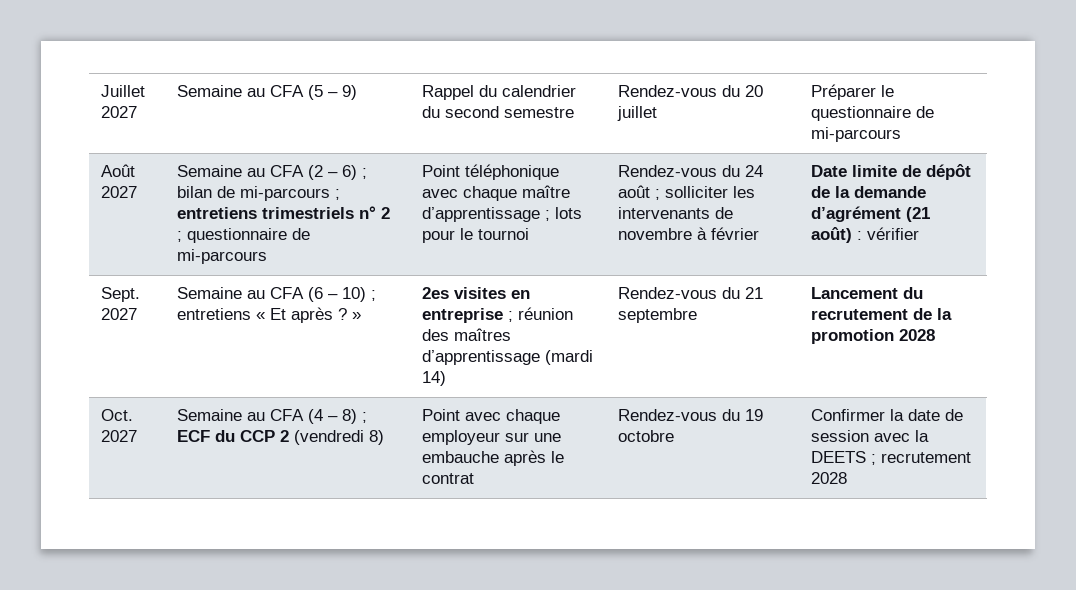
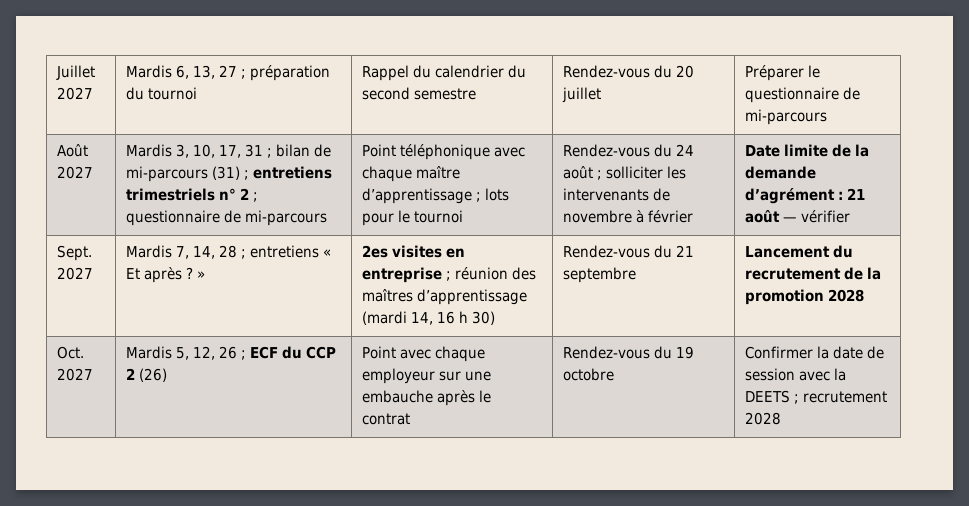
- Juillet 2027 | Semaine au CFA (5 – 9) | Rappel du calendrier du second semestre | Rendez-vous du 20 juillet | Préparer le questionnaire de mi-parcours
+ Juillet 2027 | Mardis 6, 13, 27 ; préparation du tournoi | Rappel du calendrier du second semestre | Rendez-vous du 20 juillet | Préparer le questionnaire de mi-parcours
- Semaine au CFA (2 – 6) ; bilan de mi-parcours ; entretiens trimestriels n° 2 ; questionnaire de mi-parcours
+ Mardis 3, 10, 17, 31 ; bilan de mi-parcours (31) ; entretiens trimestriels n° 2 ; questionnaire de mi-parcours
- Date limite de dépôt de la demande d’agrément (21 août) : vérifier
+ Date limite de la demande d’agrément : 21 août — vérifier
- Sept. 2027 | Semaine au CFA (6 – 10) ; entretiens « Et après ? » | 2es visites en entreprise ; réunion des maîtres d’apprentissage (mardi 14) | Rendez-vous du 21 septembre | Lancement du recrutement de la promotion 2028
+ Sept. 2027 | Mardis 7, 14, 28 ; entretiens « Et après ? » | 2es visites en entreprise ; réunion des maîtres d’apprentissage (mardi 14, 16 h 30) | Rendez-vous du 21 septembre | Lancement du recrutement de la promotion 2028
- Oct. 2027 | Semaine au CFA (4 – 8) ; ECF du CCP 2 (vendredi 8) | Point avec chaque employeur sur une embauche après le contrat | Rendez-vous du 19 octobre | Confirmer la date de session avec la DEETS ; recrutement 2028
+ Oct. 2027 | Mardis 5, 12, 26 ; ECF du CCP 2 (26) | Point avec chaque employeur sur une embauche après le contrat | Rendez-vous du 19 octobre | Confirmer la date de session avec la DEETS ; recrutement 2028

